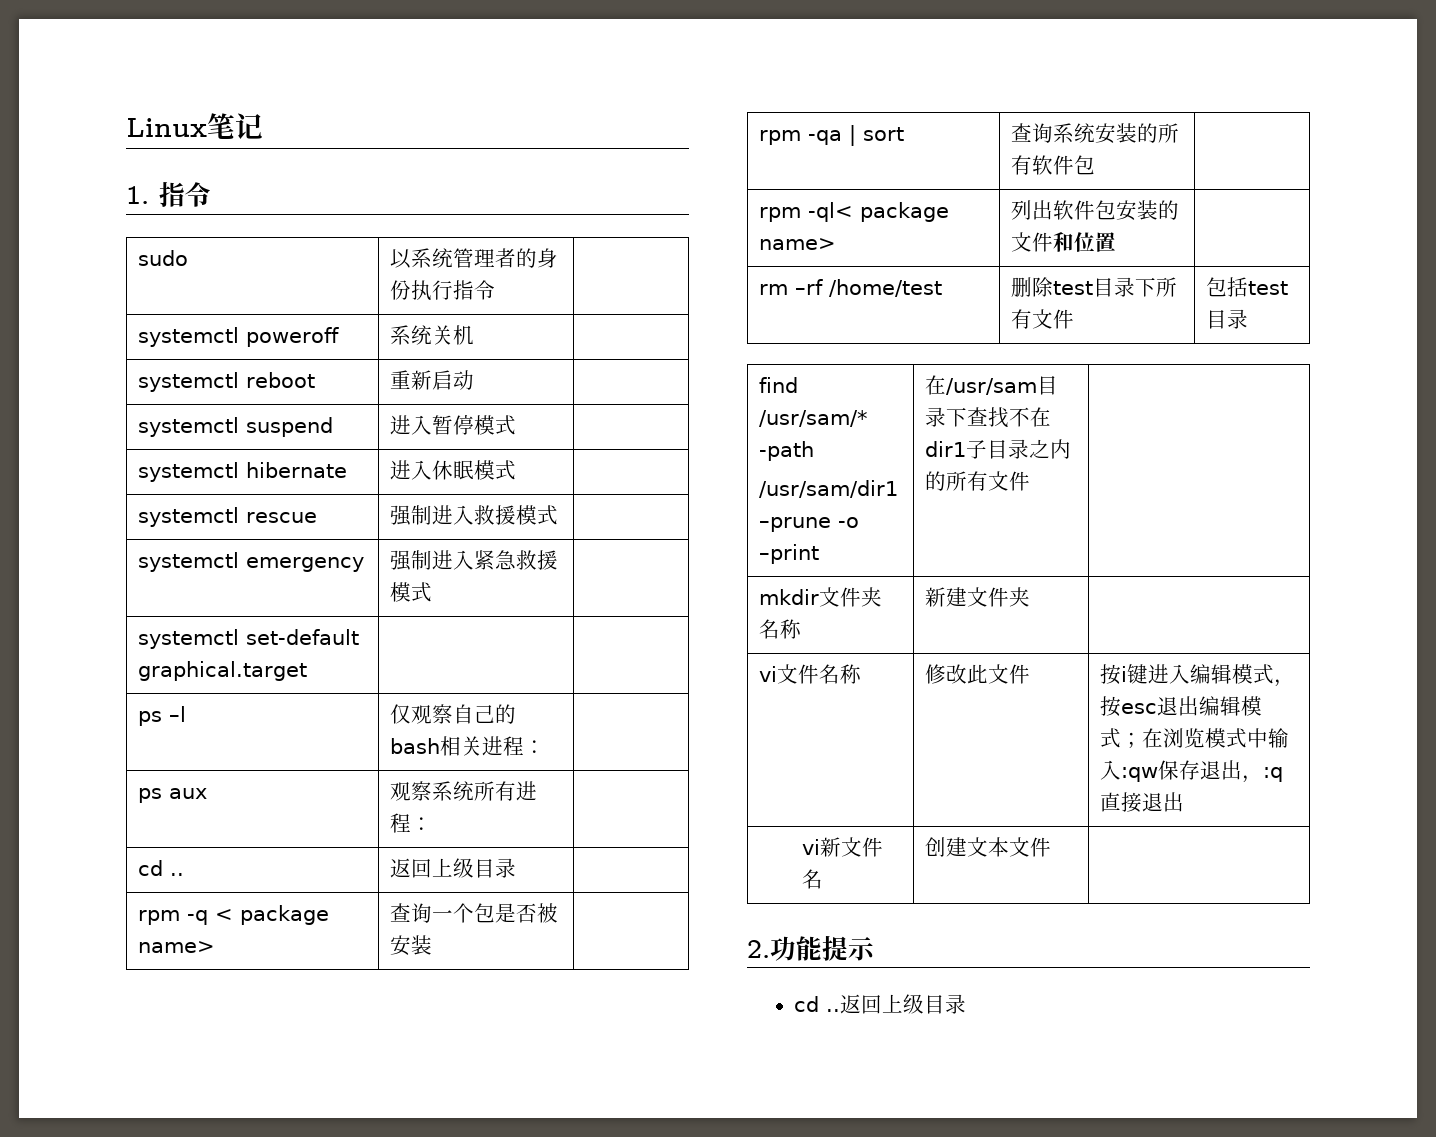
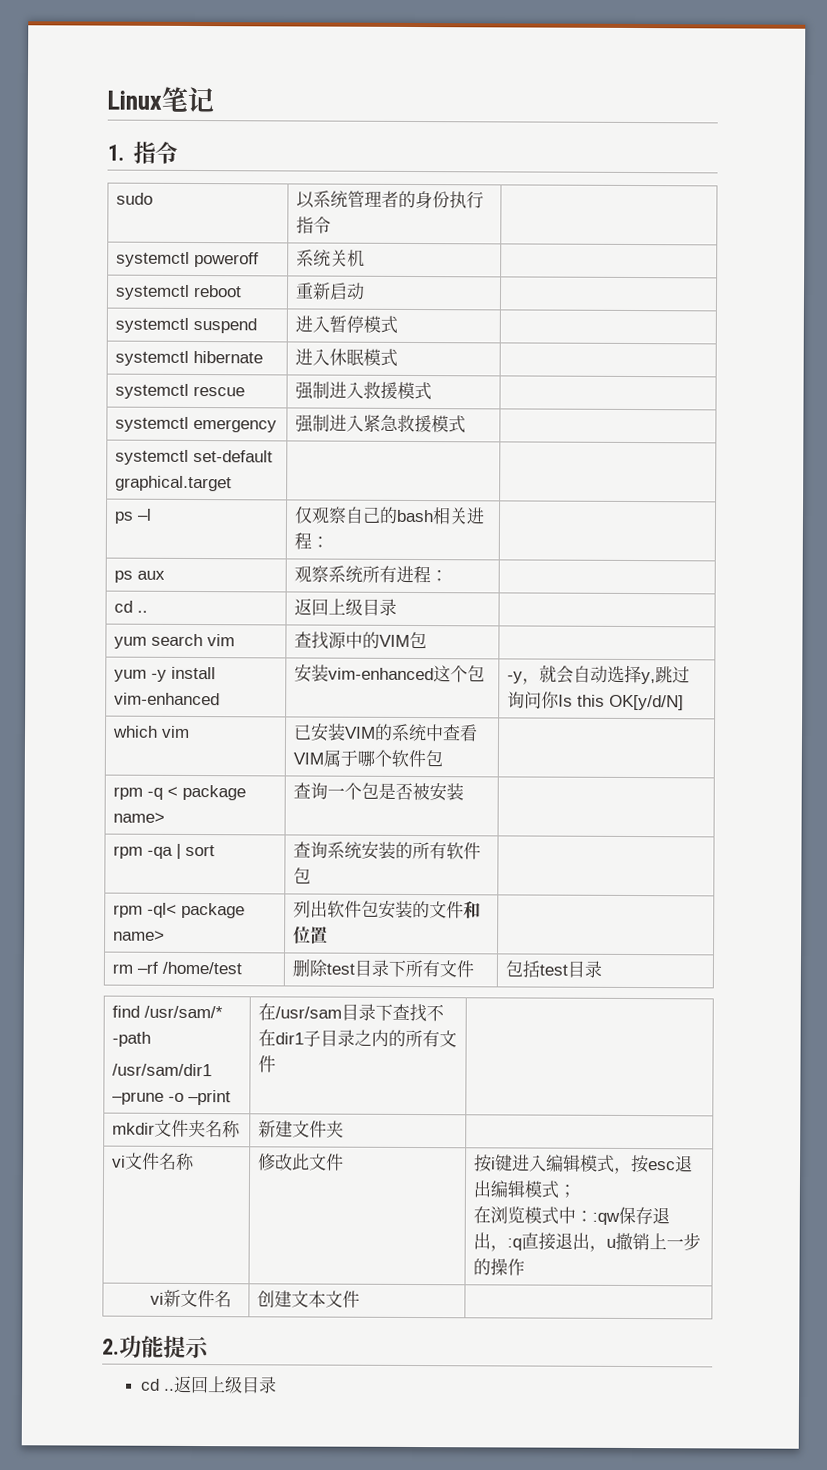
+ yum search vim | 查找源中的VIM包 |
+ yum -y install vim-enhanced | 安装vim-enhanced这个包 | -y，就会自动选择y,跳过询问你Is this OK[y/d/N]
+ which vim | 已安装VIM的系统中查看VIM属于哪个软件包 |
- vi文件名称 | 修改此文件 | 按i键进入编辑模式，按esc退出编辑模式；在浏览模式中输入:qw保存退出，:q直接退出
+ vi文件名称 | 修改此文件 | 按i键进入编辑模式，按esc退出编辑模式；
+ 在浏览模式中：:qw保存退出，:q直接退出，u撤销上一步的操作

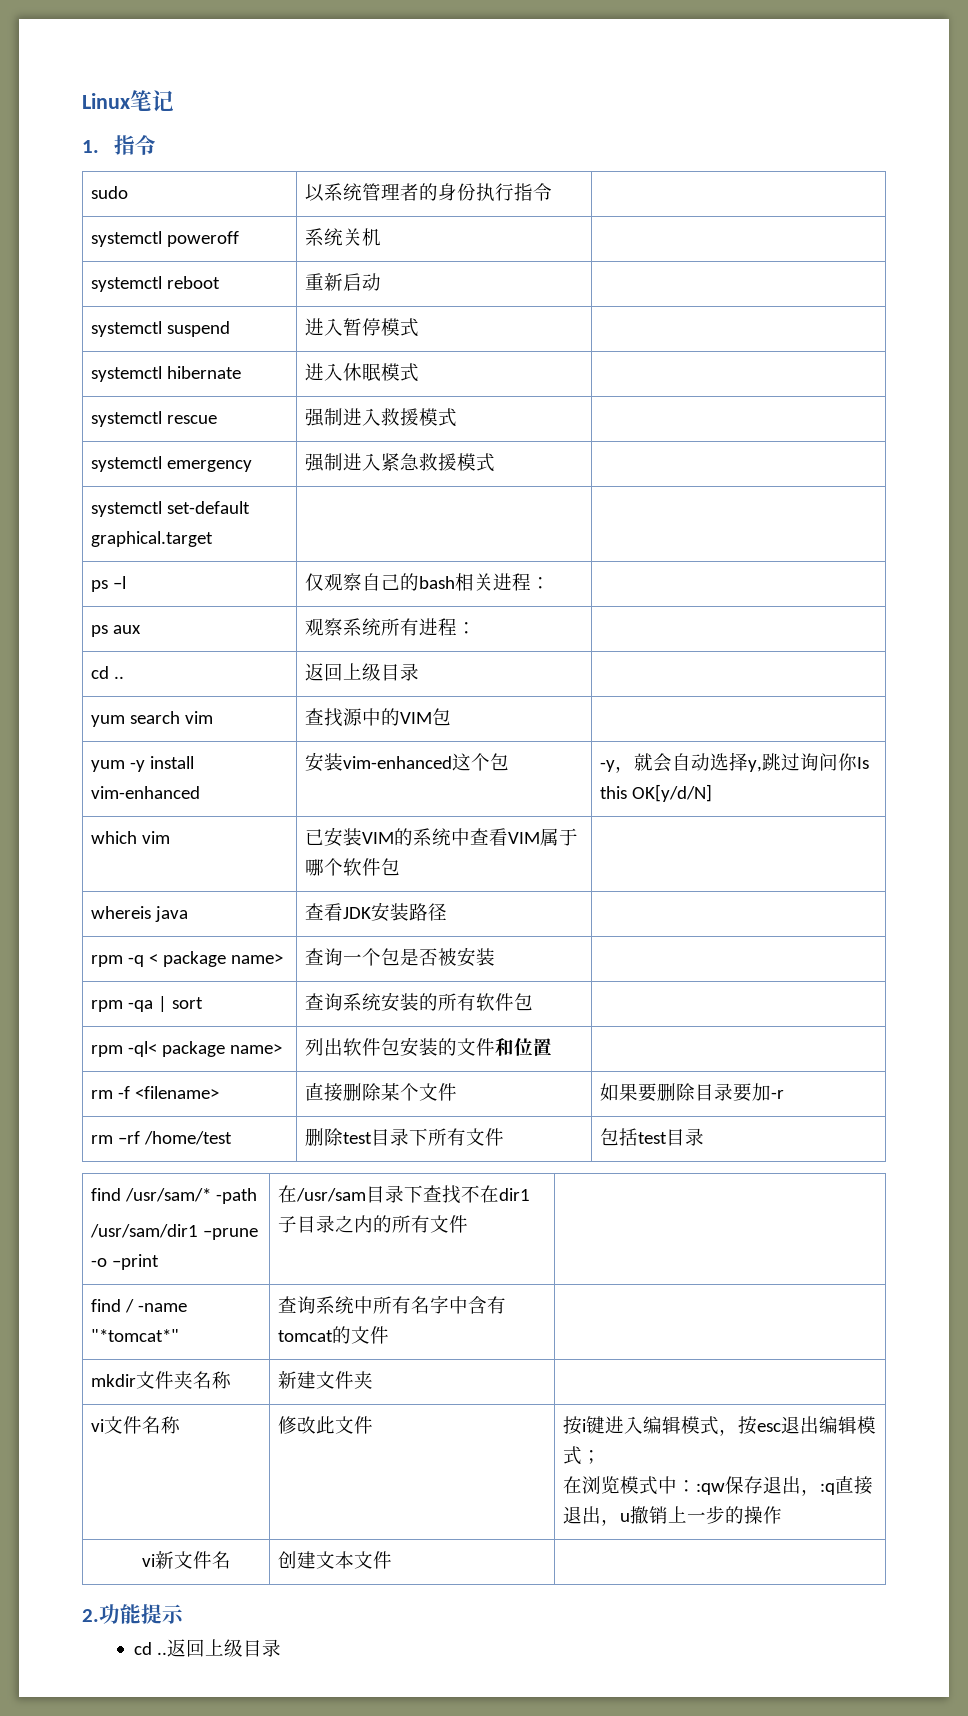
+ whereis java | 查看JDK安装路径 |
+ rm -f <filename> | 直接删除某个文件 | 如果要删除目录要加-r
+ find / -name "*tomcat*" | 查询系统中所有名字中含有tomcat的文件 |

